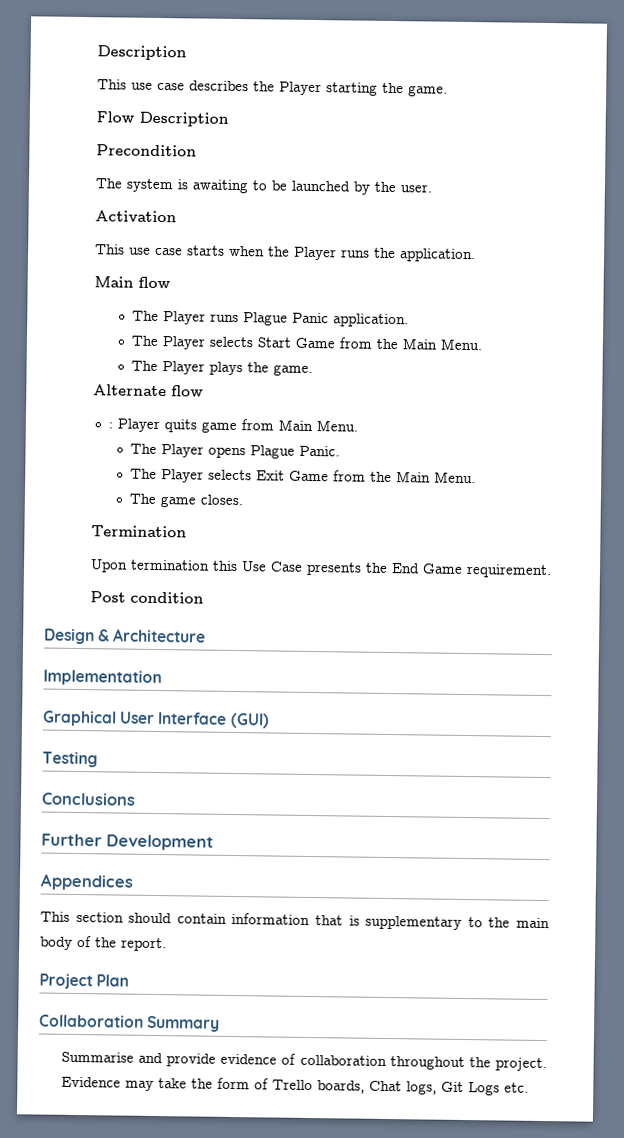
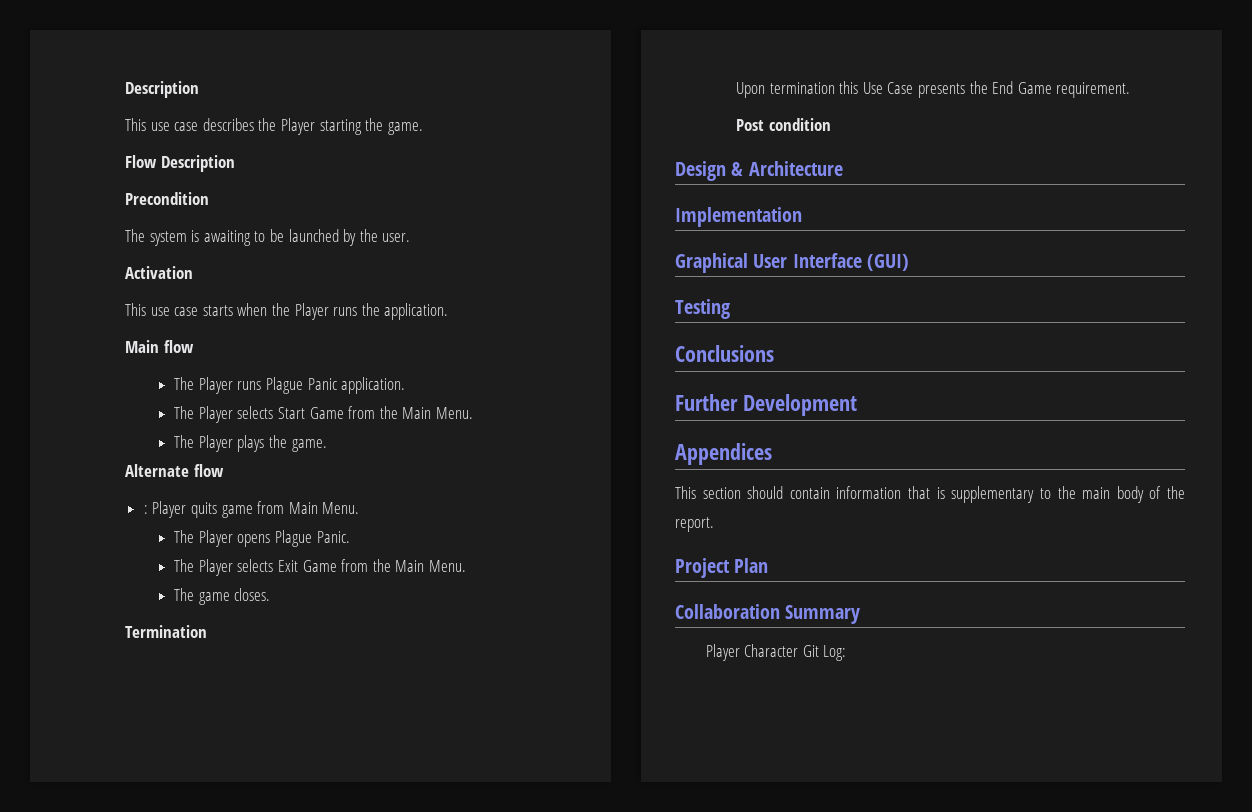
- Summarise and provide evidence of collaboration throughout the project. Evidence may take the form of Trello boards, Chat logs, Git Logs etc.
+ Player Character Git Log:

